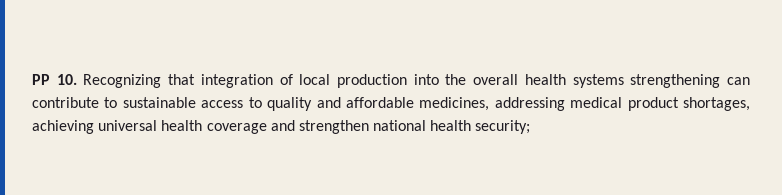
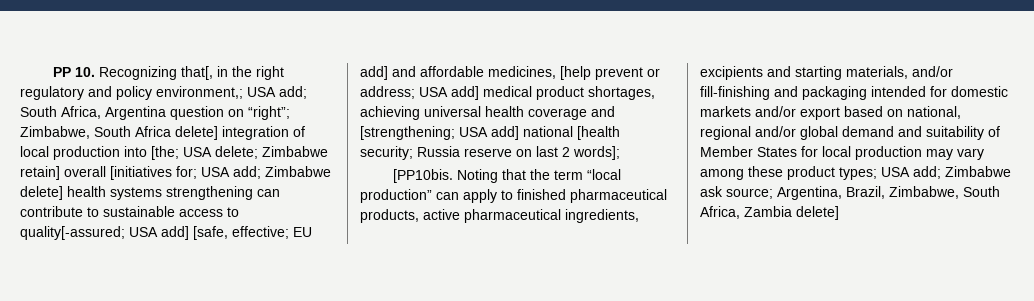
- PP 10. Recognizing that integration of local production into the overall health systems strengthening can contribute to sustainable access to quality and affordable medicines, addressing medical product shortages, achieving universal health coverage and strengthen national health security;
+ PP 10. Recognizing that[, in the right regulatory and policy environment,; USA add; South Africa, Argentina question on “right”; Zimbabwe, South Africa delete] integration of local production into [the; USA delete; Zimbabwe retain] overall [initiatives for; USA add; Zimbabwe delete] health systems strengthening can contribute to sustainable access to quality[-assured; USA add] [safe, effective; EU add] and affordable medicines, [help prevent or address; USA add] medical product shortages, achieving universal health coverage and [strengthening; USA add] national [health security; Russia reserve on last 2 words];
+ [PP10bis. Noting that the term “local production” can apply to finished pharmaceutical products, active pharmaceutical ingredients, excipients and starting materials, and/or fill-finishing and packaging intended for domestic markets and/or export based on national, regional and/or global demand and suitability of Member States for local production may vary among these product types; USA add; Zimbabwe ask source; Argentina, Brazil, Zimbabwe, South Africa, Zambia delete]

